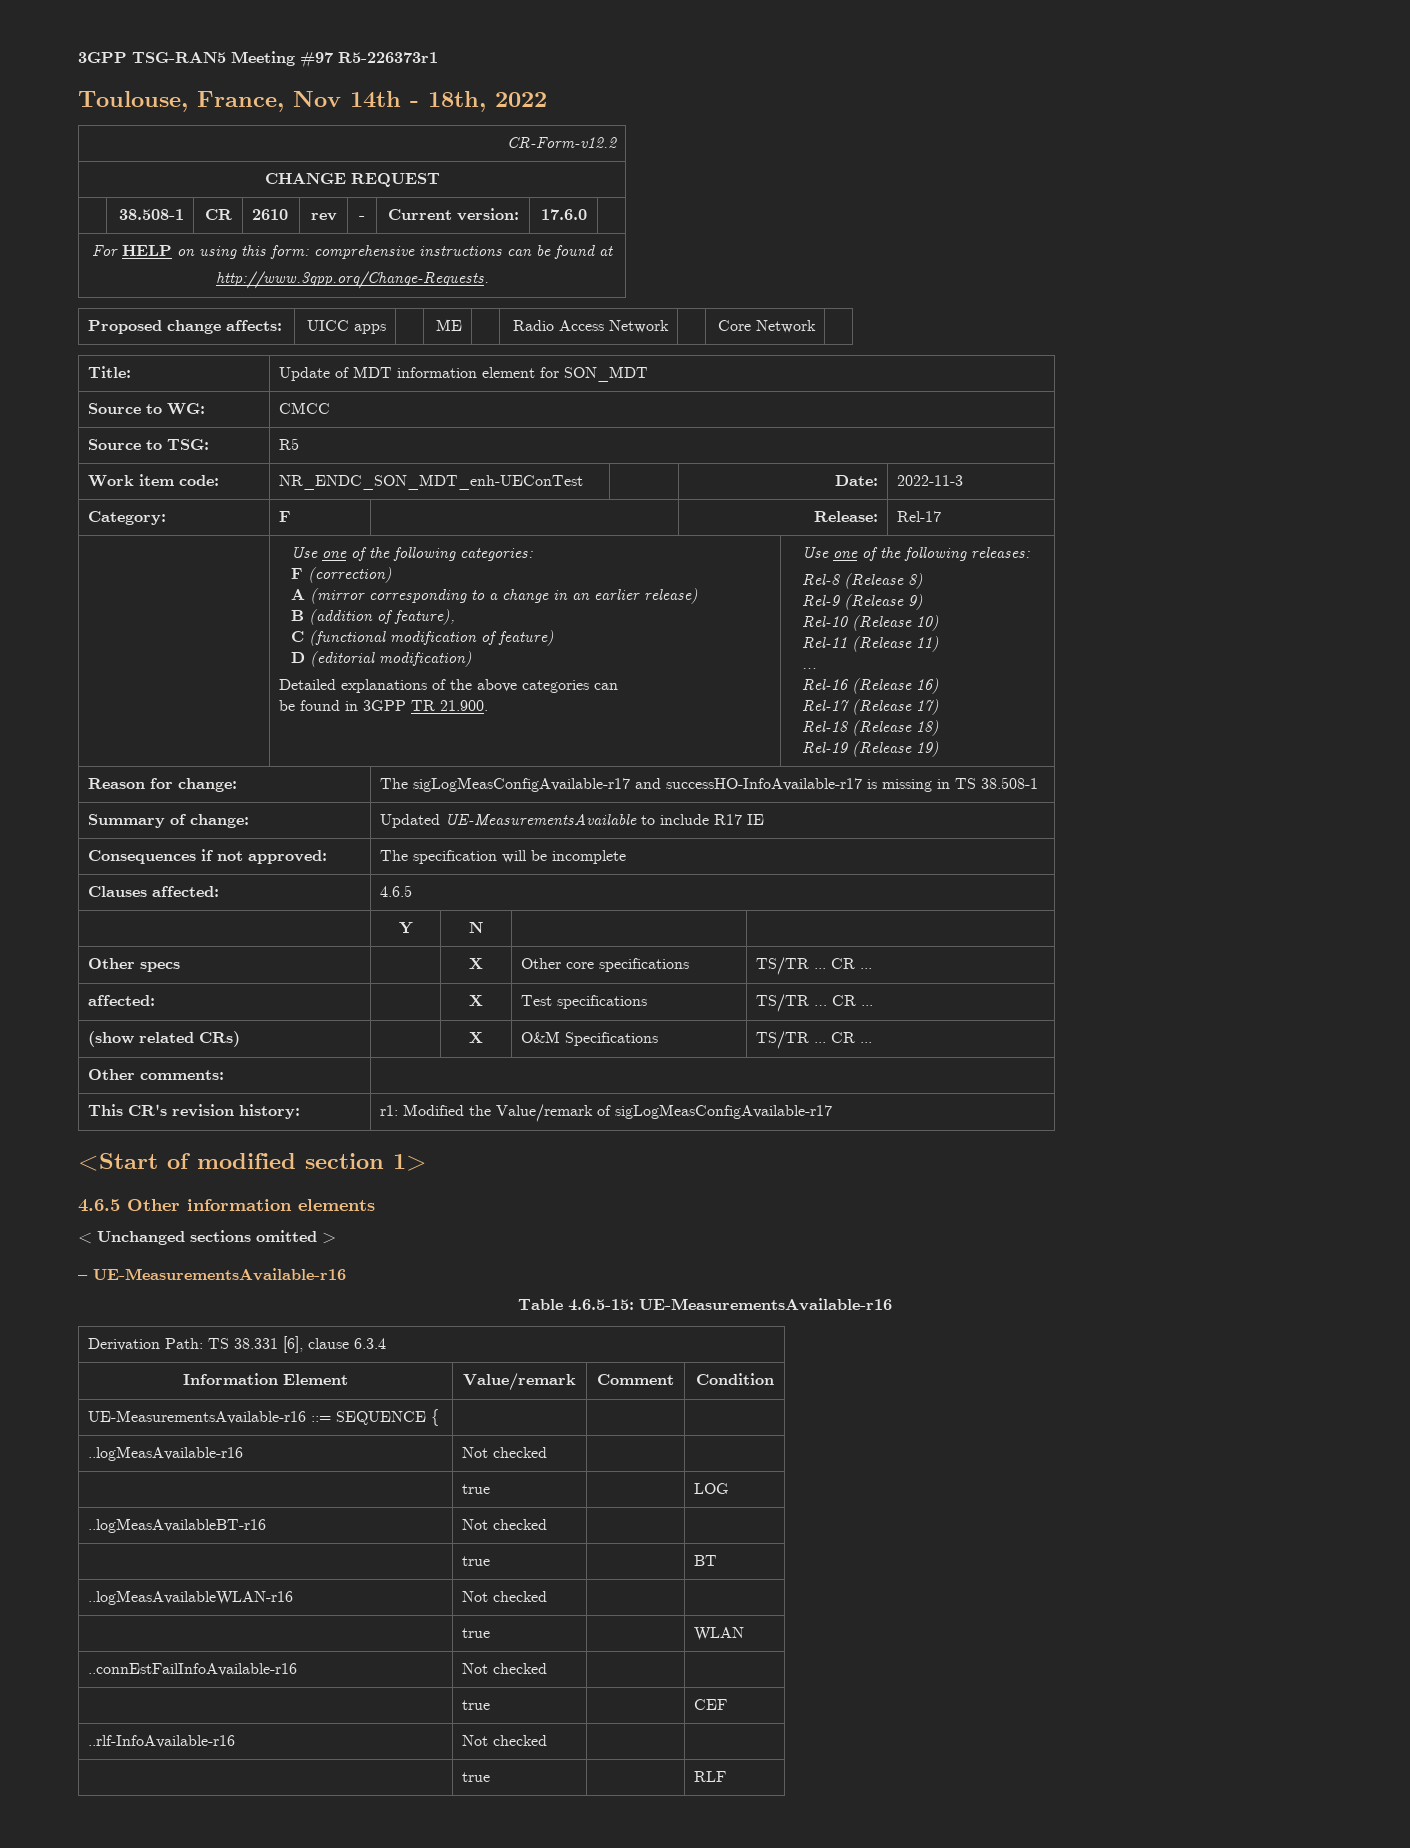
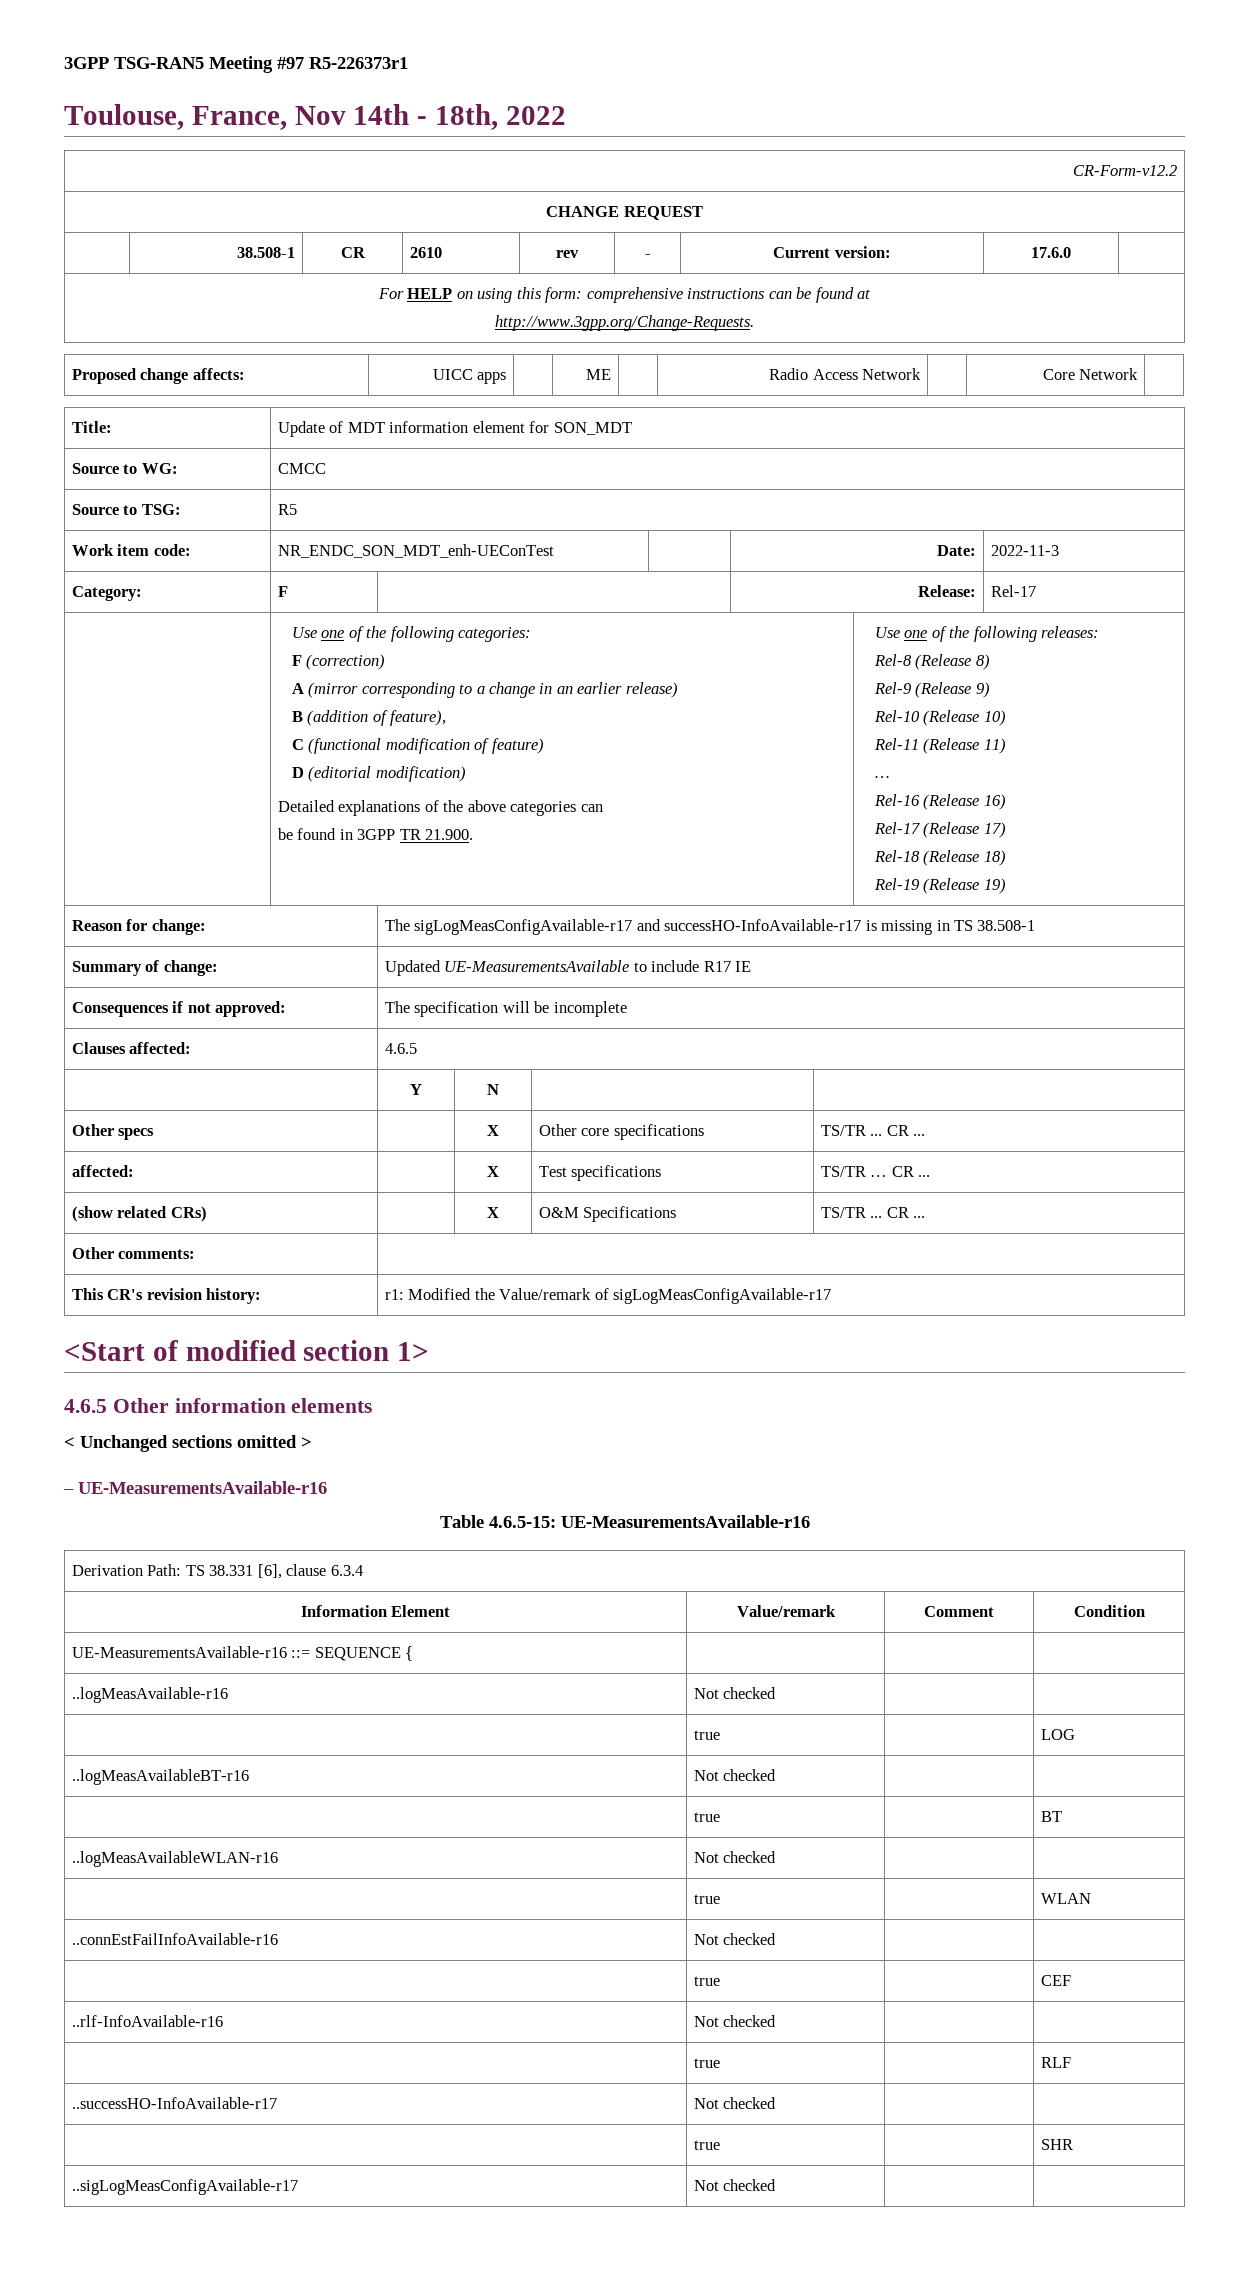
+ ..successHO-InfoAvailable-r17 | Not checked | |
+ | true | | SHR
+ ..sigLogMeasConfigAvailable-r17 | Not checked | |

